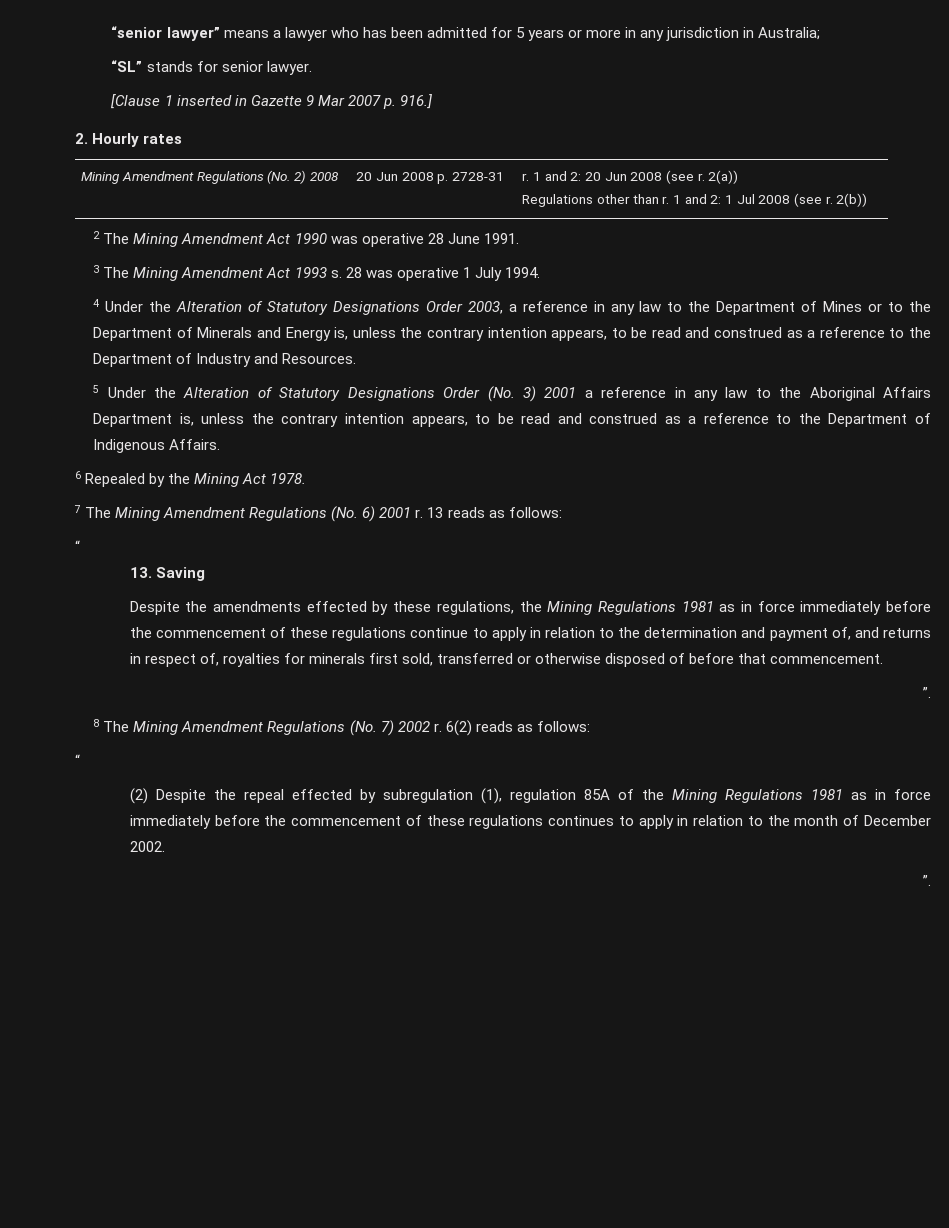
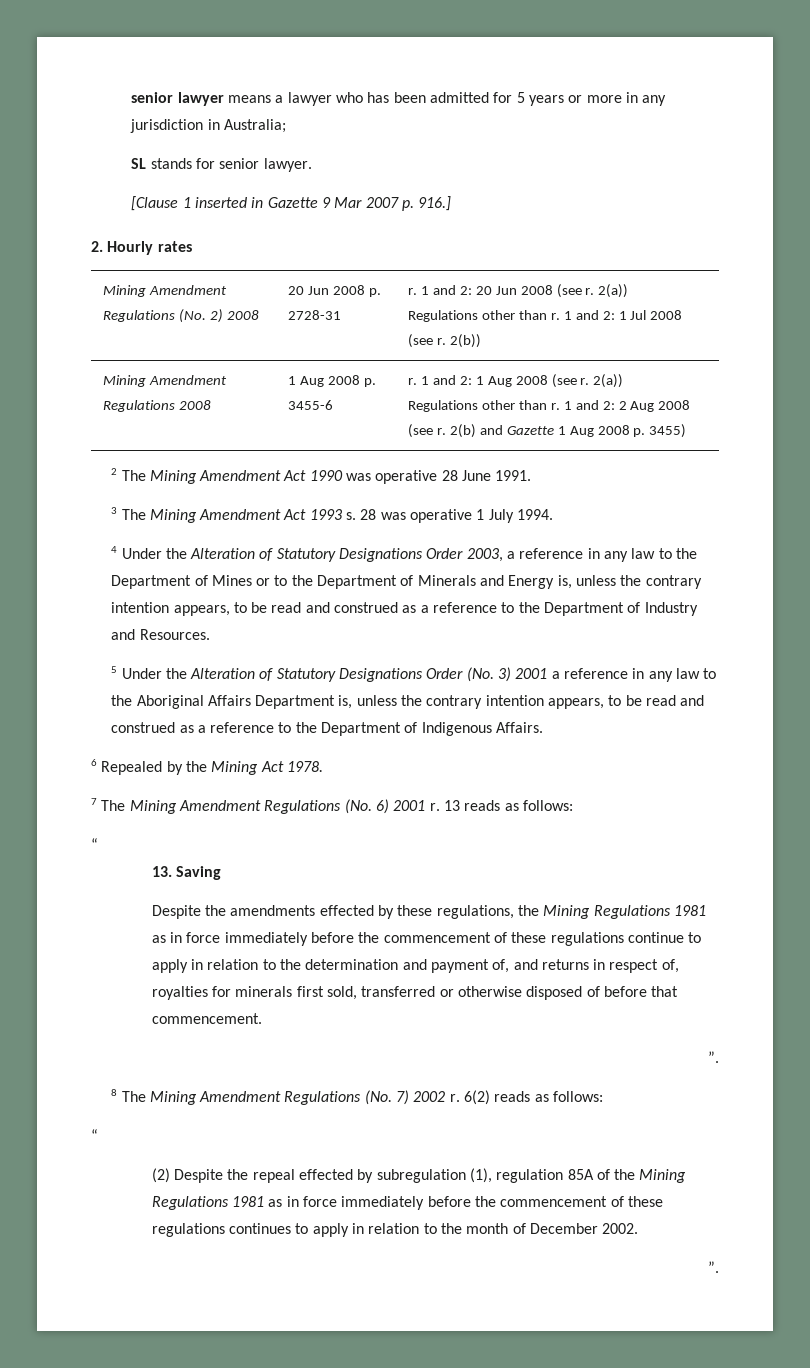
- “senior lawyer” means a lawyer who has been admitted for 5 years or more in any jurisdiction in Australia;
+ senior lawyer means a lawyer who has been admitted for 5 years or more in any jurisdiction in Australia;
- “SL” stands for senior lawyer.
+ SL stands for senior lawyer.
+ Mining Amendment Regulations 2008 | 1 Aug 2008 p. 3455-6 | r. 1 and 2: 1 Aug 2008 (see r. 2(a))
+ Regulations other than r. 1 and 2: 2 Aug 2008 (see r. 2(b) and Gazette 1 Aug 2008 p. 3455)

